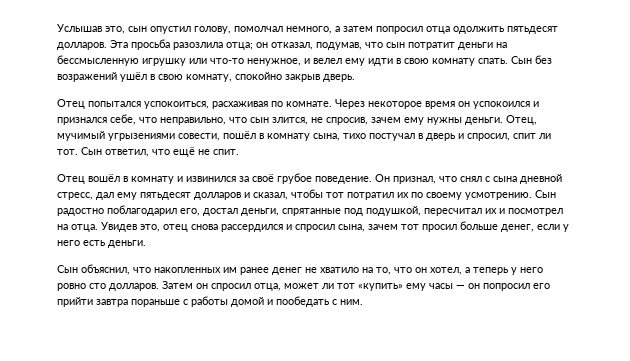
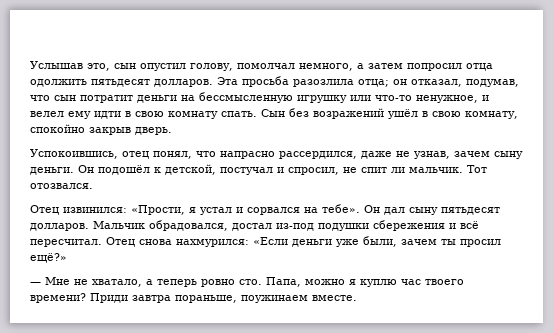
- Отец попытался успокоиться, расхаживая по комнате. Через некоторое время он успокоился и признался себе, что неправильно, что сын злится, не спросив, зачем ему нужны деньги. Отец, мучимый угрызениями совести, пошёл в комнату сына, тихо постучал в дверь и спросил, спит ли тот. Сын ответил, что ещё не спит.
- Отец вошёл в комнату и извинился за своё грубое поведение. Он признал, что снял с сына дневной стресс, дал ему пятьдесят долларов и сказал, чтобы тот потратил их по своему усмотрению. Сын радостно поблагодарил его, достал деньги, спрятанные под подушкой, пересчитал их и посмотрел на отца. Увидев это, отец снова рассердился и спросил сына, зачем тот просил больше денег, если у него есть деньги.
- Сын объяснил, что накопленных им ранее денег не хватило на то, что он хотел, а теперь у него ровно сто долларов. Затем он спросил отца, может ли тот «купить» ему часы — он попросил его прийти завтра пораньше с работы домой и пообедать с ним.
+ Успокоившись, отец понял, что напрасно рассердился, даже не узнав, зачем сыну деньги. Он подошёл к детской, постучал и спросил, не спит ли мальчик. Тот отозвался.
+ Отец извинился: «Прости, я устал и сорвался на тебе». Он дал сыну пятьдесят долларов. Мальчик обрадовался, достал из-под подушки сбережения и всё пересчитал. Отец снова нахмурился: «Если деньги уже были, зачем ты просил ещё?»
+ — Мне не хватало, а теперь ровно сто. Папа, можно я куплю час твоего времени? Приди завтра пораньше, поужинаем вместе.

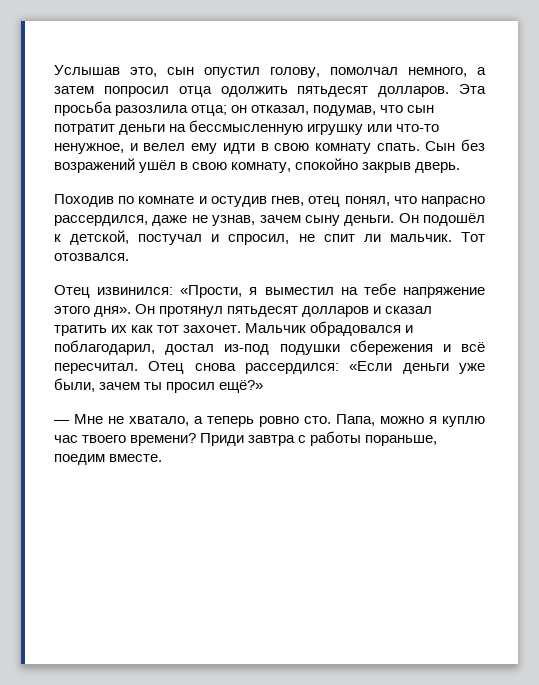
- Успокоившись, отец понял, что напрасно рассердился, даже не узнав, зачем сыну деньги.
+ Походив по комнате и остудив гнев, отец понял, что напрасно рассердился, даже не узнав, зачем сыну деньги.
- Отец извинился: «Прости, я устал и сорвался на тебе». Он дал сыну пятьдесят долларов. Мальчик обрадовался, достал из-под подушки сбережения и всё пересчитал.
+ Отец извинился: «Прости, я выместил на тебе напряжение этого дня». Он протянул пятьдесят долларов и сказал тратить их как тот захочет. Мальчик обрадовался и поблагодарил, достал из-под подушки сбережения и всё пересчитал.
- Отец снова нахмурился: «Если деньги уже были, зачем ты просил ещё?»
+ Отец снова рассердился: «Если деньги уже были, зачем ты просил ещё?»
- Приди завтра пораньше, поужинаем вместе.
+ Приди завтра с работы пораньше, поедим вместе.

